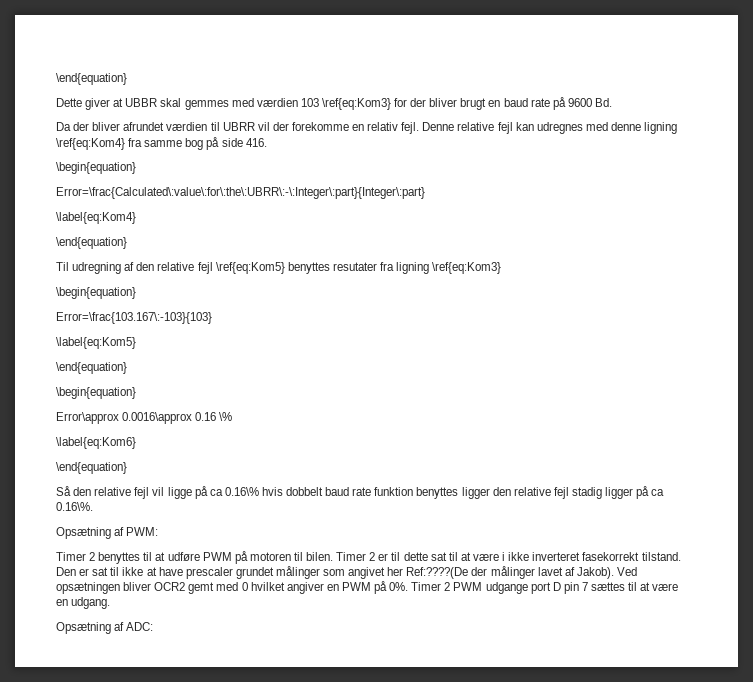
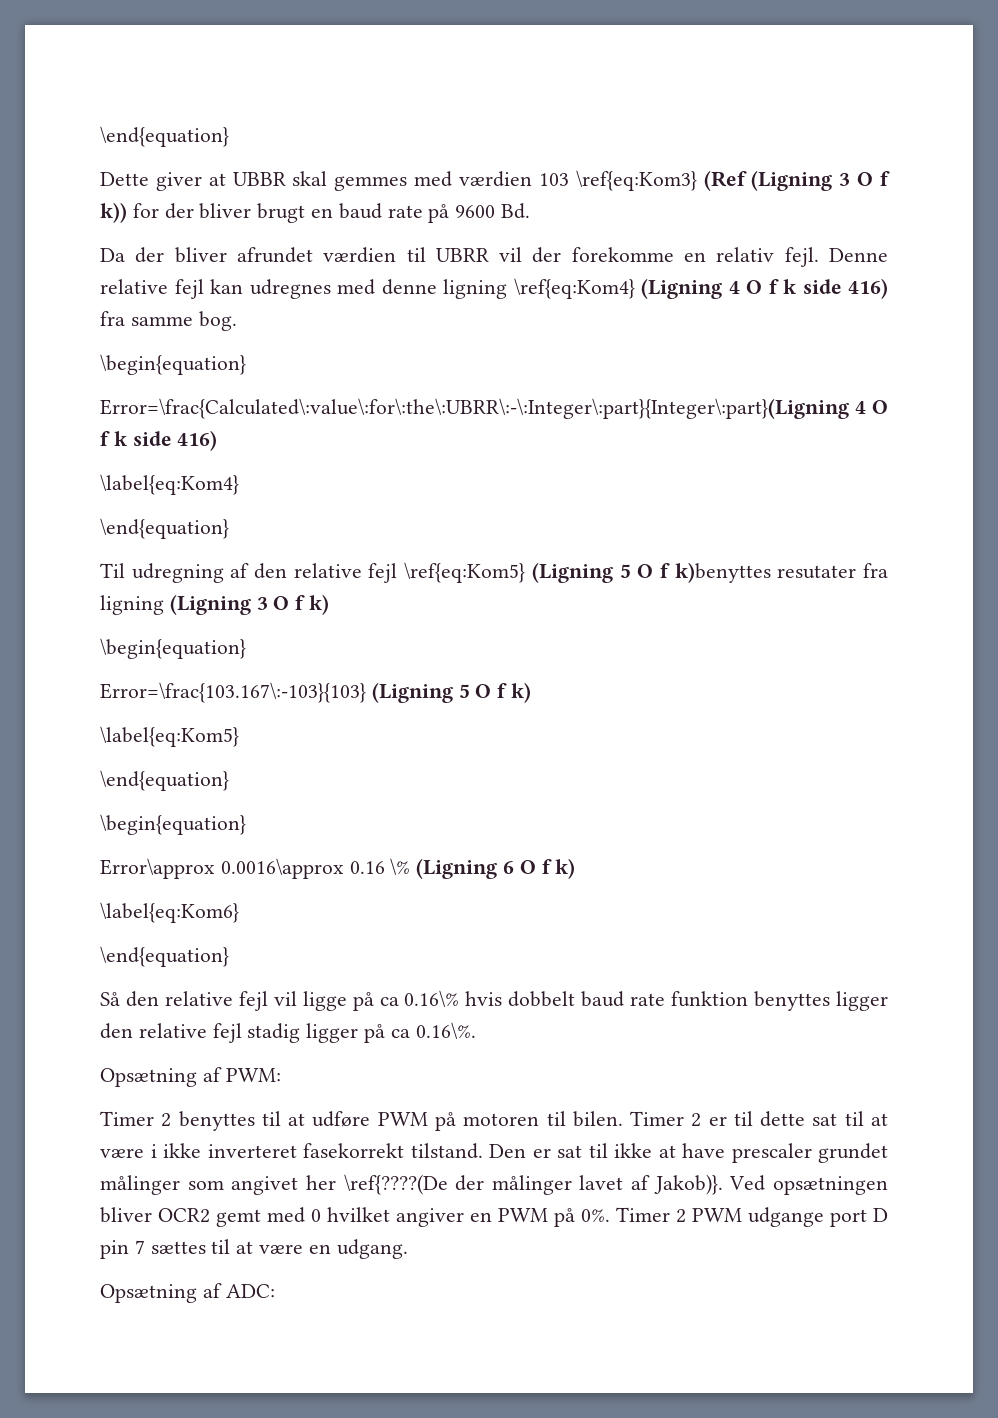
- Dette giver at UBBR skal gemmes med værdien 103 \ref{eq:Kom3} for der bliver brugt en baud rate på 9600 Bd.
+ Dette giver at UBBR skal gemmes med værdien 103 \ref{eq:Kom3} (Ref (Ligning 3 O f k)) for der bliver brugt en baud rate på 9600 Bd.
- Denne relative fejl kan udregnes med denne ligning \ref{eq:Kom4} fra samme bog på side 416.
+ Denne relative fejl kan udregnes med denne ligning \ref{eq:Kom4} (Ligning 4 O f k side 416) fra samme bog.
  \begin{equation}
- Error=\frac{Calculated\:value\:for\:the\:UBRR\:-\:Integer\:part}{Integer\:part}
+ Error=\frac{Calculated\:value\:for\:the\:UBRR\:-\:Integer\:part}{Integer\:part}(Ligning 4 O f k side 416)
- Til udregning af den relative fejl \ref{eq:Kom5} benyttes resutater fra ligning \ref{eq:Kom3}
+ Til udregning af den relative fejl \ref{eq:Kom5} (Ligning 5 O f k)benyttes resutater fra ligning (Ligning 3 O f k)
  \begin{equation}
- Error=\frac{103.167\:-103}{103}
+ Error=\frac{103.167\:-103}{103} (Ligning 5 O f k)
- Error\approx 0.0016\approx 0.16 \%
+ Error\approx 0.0016\approx 0.16 \% (Ligning 6 O f k)
- Den er sat til ikke at have prescaler grundet målinger som angivet her Ref:????(De der målinger lavet af Jakob).
+ Den er sat til ikke at have prescaler grundet målinger som angivet her \ref{????(De der målinger lavet af Jakob)}.

